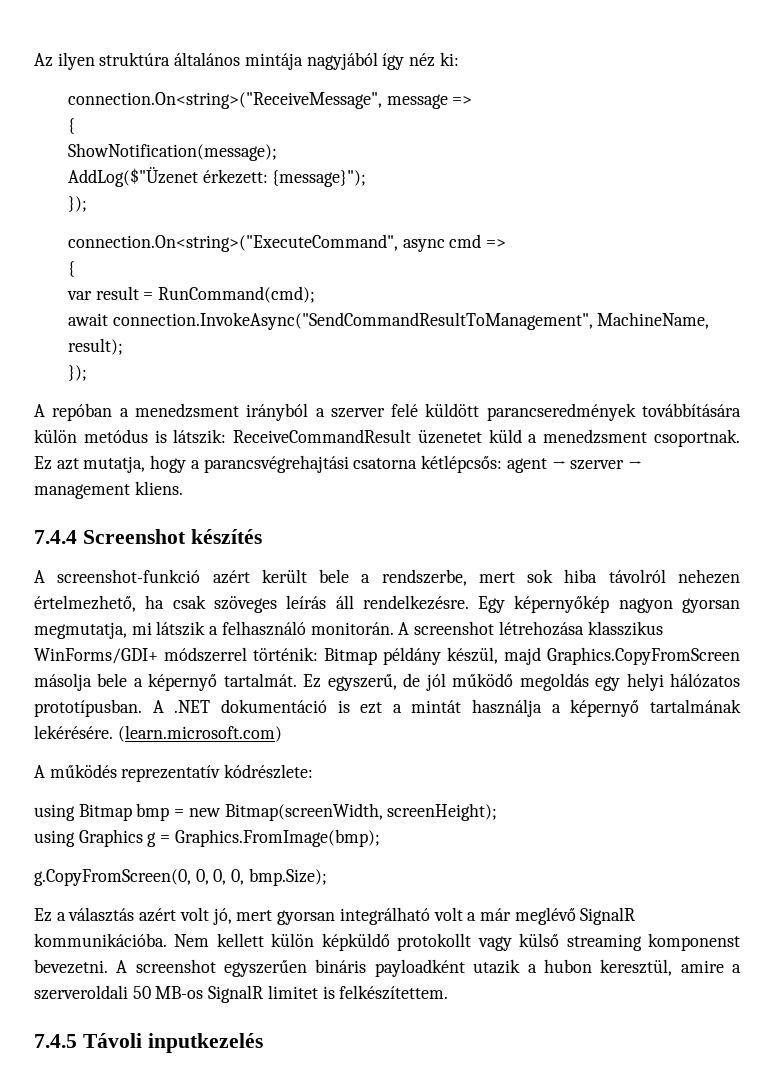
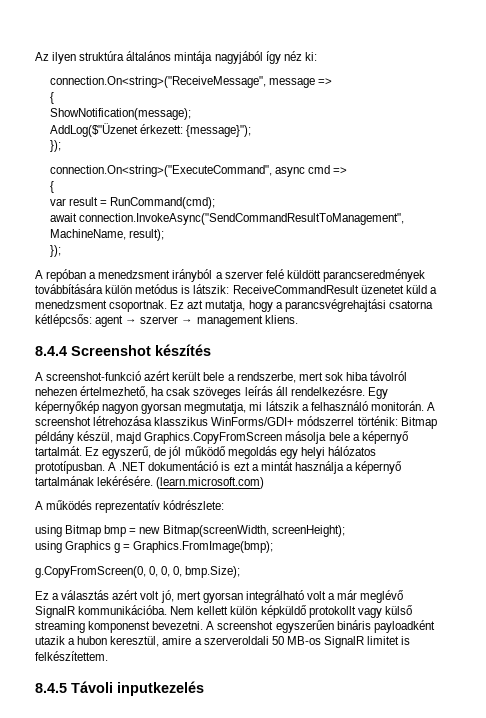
- 7.4.4 Screenshot készítés
+ 8.4.4 Screenshot készítés
- 7.4.5 Távoli inputkezelés
+ 8.4.5 Távoli inputkezelés

